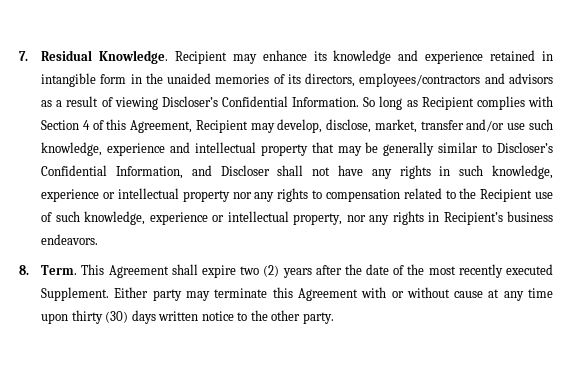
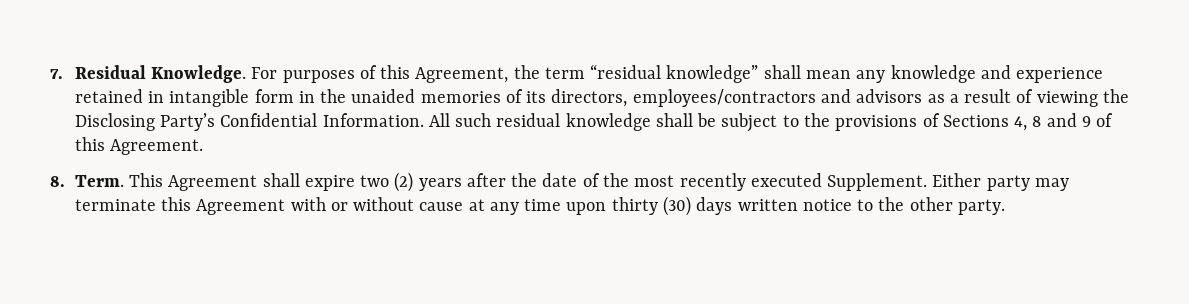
- Recipient may enhance its knowledge and experience retained in intangible form in the unaided memories of its directors, employees/contractors and advisors as a result of viewing Discloser’s Confidential Information. So long as Recipient complies with Section 4 of this Agreement, Recipient may develop, disclose, market, transfer and/or use such knowledge, experience and intellectual property that may be generally similar to Discloser’s Confidential Information, and Discloser shall not have any rights in such knowledge, experience or intellectual property nor any rights to compensation related to the Recipient use of such knowledge, experience or intellectual property, nor any rights in Recipient’s business endeavors.
+ For purposes of this Agreement, the term “residual knowledge” shall mean any knowledge and experience retained in intangible form in the unaided memories of its directors, employees/contractors and advisors as a result of viewing the Disclosing Party’s Confidential Information. All such residual knowledge shall be subject to the provisions of Sections 4, 8 and 9 of this Agreement.

